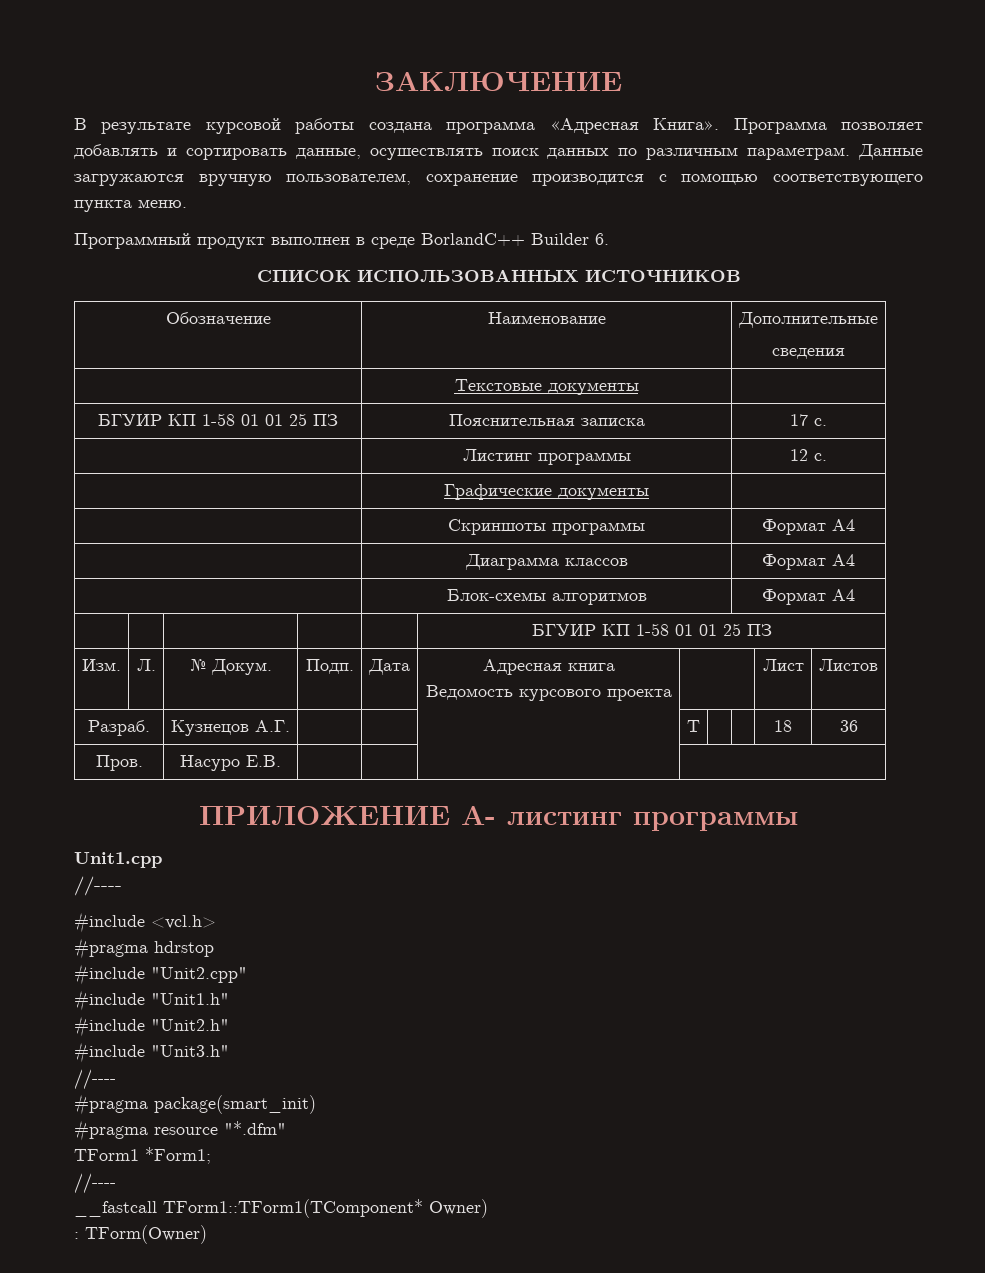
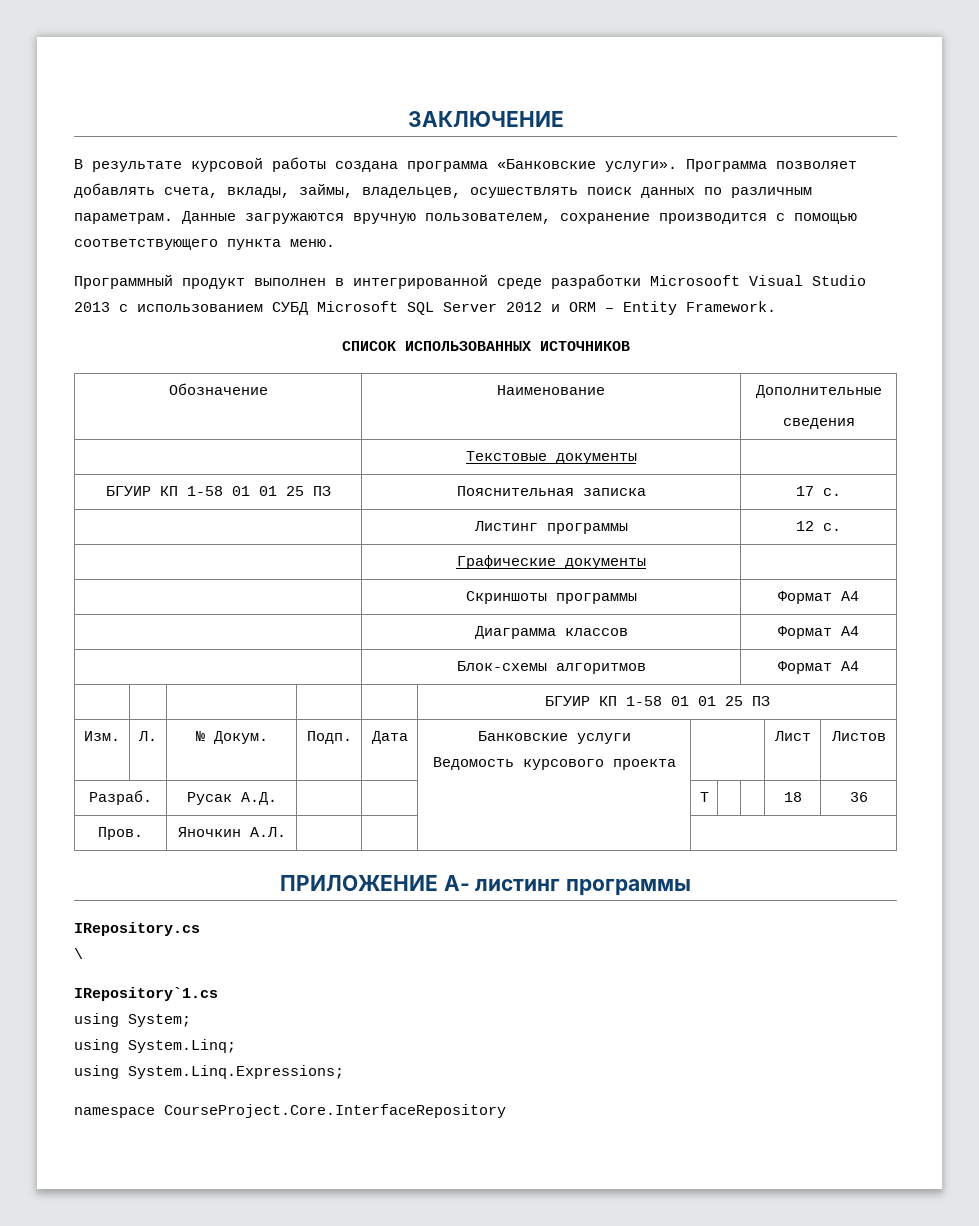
- В результате курсовой работы создана программа «Адресная Книга».
+ В результате курсовой работы создана программа «Банковские услуги».
- Программа позволяет добавлять и сортировать данные, осушествлять поиск данных по различным параметрам.
+ Программа позволяет добавлять счета, вклады, займы, владельцев, осушествлять поиск данных по различным параметрам.
- Программный продукт выполнен в среде BorlandC++ Builder 6.
+ Программный продукт выполнен в интегрированной среде разработки Microsooft Visual Studio 2013 с использованием СУБД Microsoft SQL Server 2012 и ORM – Entity Framework.
- Изм. | Л. | № Докум. | Подп. | Дата | Адресная книга
+ Изм. | Л. | № Докум. | Подп. | Дата | Банковские услуги
- Разраб. | Кузнецов А.Г. | | | | Т | | | 18 | 36
+ Разраб. | Русак А.Д. | | | | Т | | | 18 | 36
- Пров. | Насуро Е.В. | | | |
+ Пров. | Яночкин А.Л. | | | |
- Unit1.cpp
- //----
- #include <vcl.h>
- #pragma hdrstop
- #include "Unit2.cpp"
- #include "Unit1.h"
- #include "Unit2.h"
- #include "Unit3.h"
- //----
- #pragma package(smart_init)
- #pragma resource "*.dfm"
- TForm1 *Form1;
- //----
- __fastcall TForm1::TForm1(TComponent* Owner)
- : TForm(Owner)
+ IRepository.cs
+ \
+ IRepository`1.cs
+ using System;
+ using System.Linq;
+ using System.Linq.Expressions;
+ namespace CourseProject.Core.InterfaceRepository

